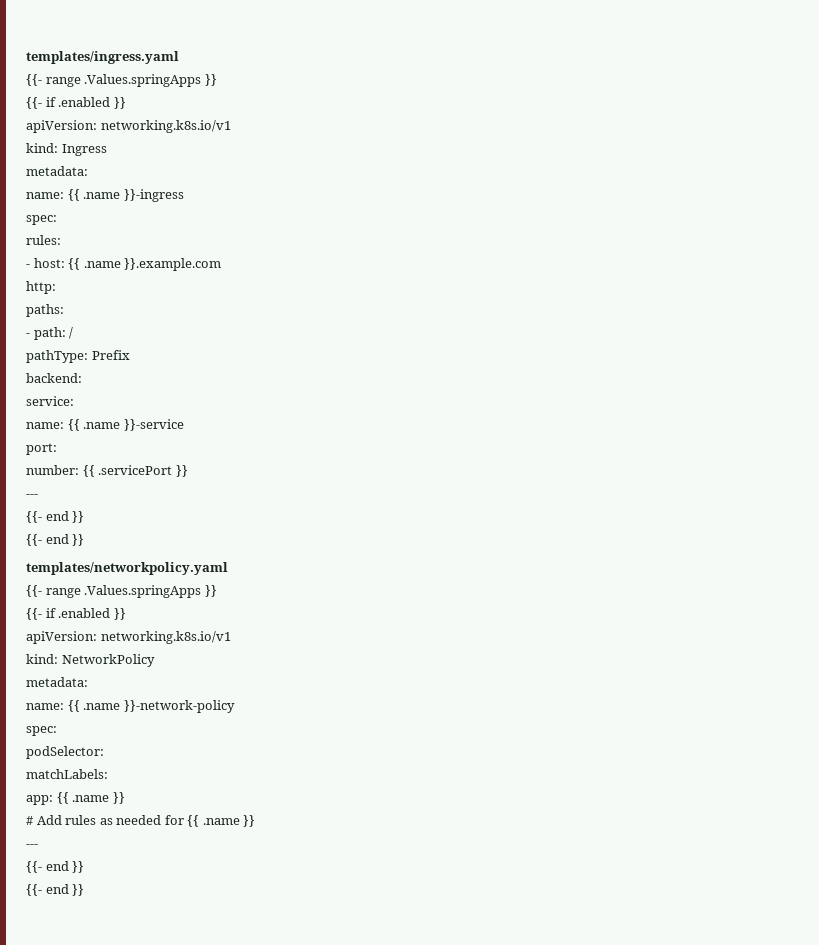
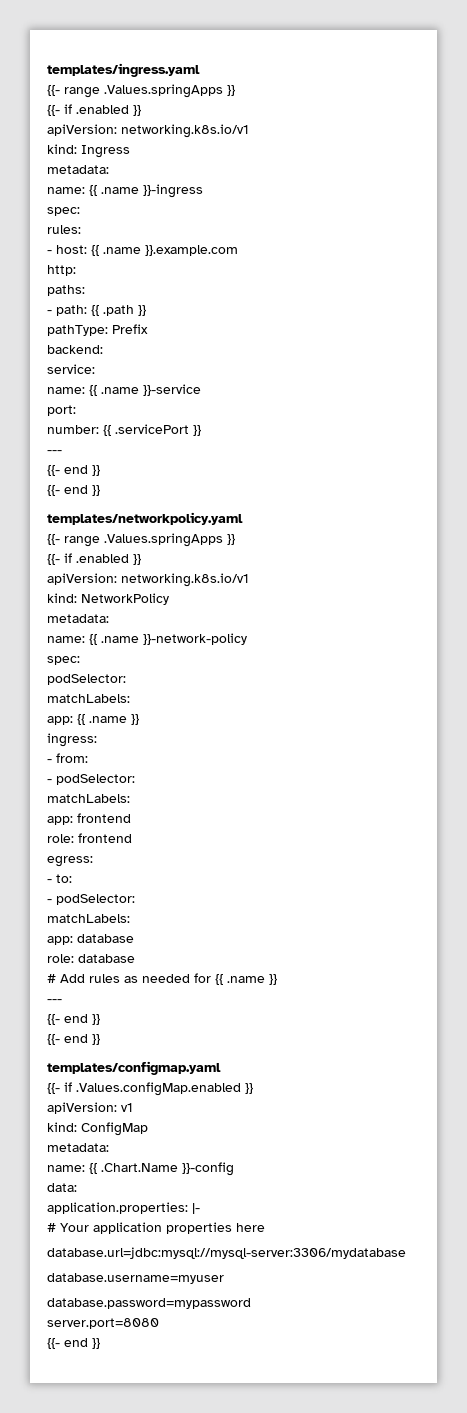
- - path: /
+ - path: {{ .path }}
+ ingress:
+ - from:
+ - podSelector:
+ matchLabels:
+ app: frontend
+ role: frontend
+ egress:
+ - to:
+ - podSelector:
+ matchLabels:
+ app: database
+ role: database
+ templates/configmap.yaml
+ {{- if .Values.configMap.enabled }}
+ apiVersion: v1
+ kind: ConfigMap
+ metadata:
+ name: {{ .Chart.Name }}-config
+ data:
+ application.properties: |-
+ # Your application properties here
+ database.url=jdbc:mysql://mysql-server:3306/mydatabase
+ database.username=myuser
+ database.password=mypassword
+ server.port=8080
+ {{- end }}

